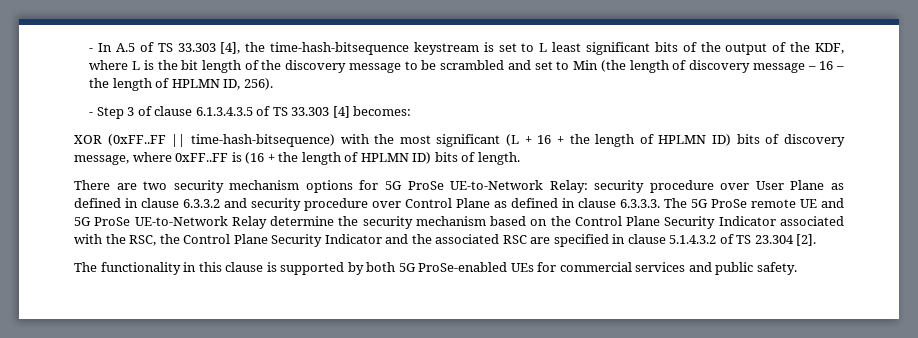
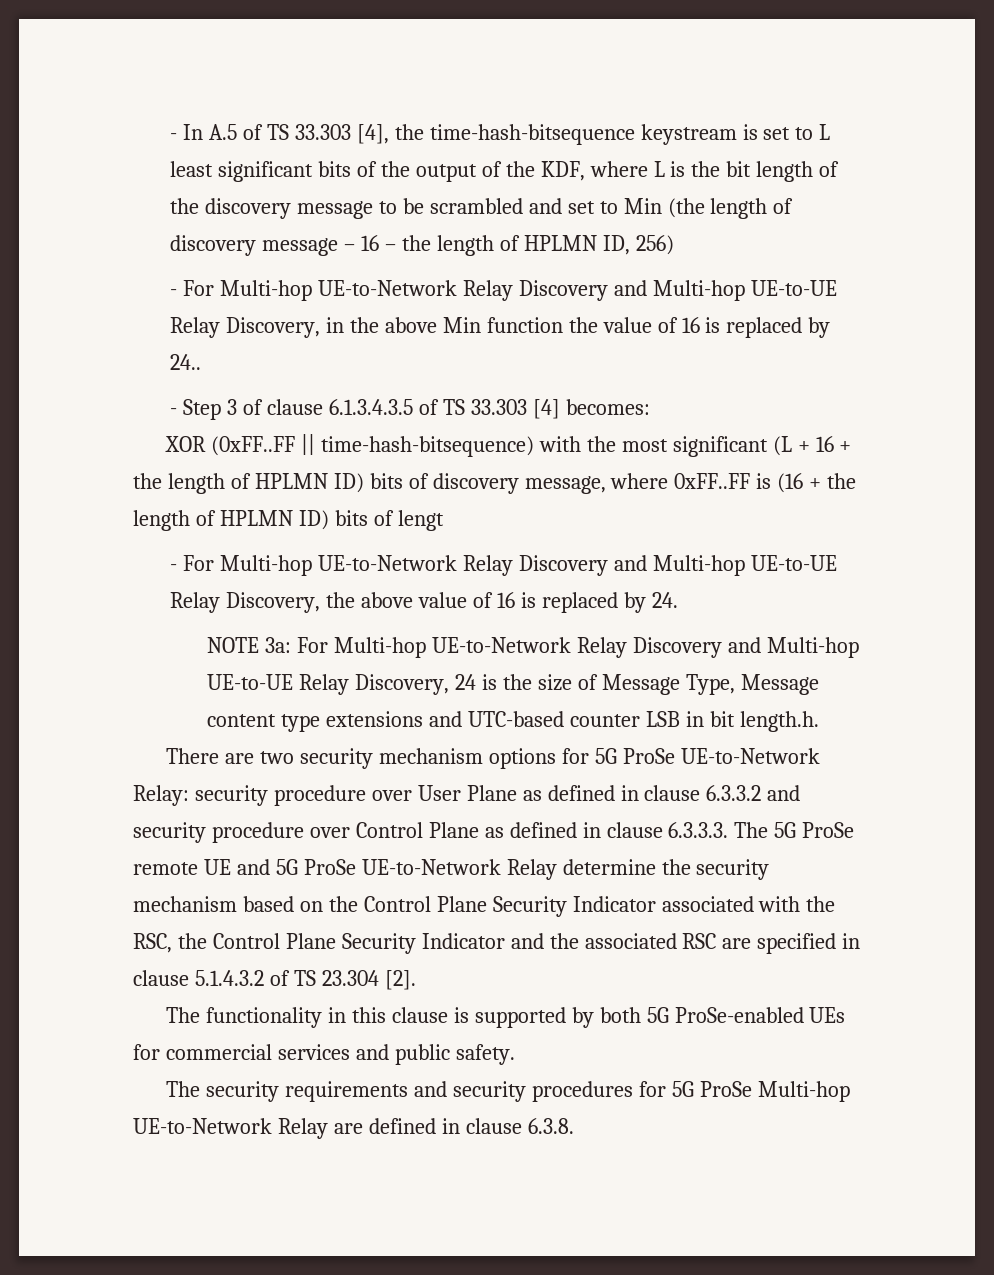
- - In A.5 of TS 33.303 [4], the time-hash-bitsequence keystream is set to L least significant bits of the output of the KDF, where L is the bit length of the discovery message to be scrambled and set to Min (the length of discovery message – 16 – the length of HPLMN ID, 256).
+ - In A.5 of TS 33.303 [4], the time-hash-bitsequence keystream is set to L least significant bits of the output of the KDF, where L is the bit length of the discovery message to be scrambled and set to Min (the length of discovery message – 16 – the length of HPLMN ID, 256)
+ - For Multi-hop UE-to-Network Relay Discovery and Multi-hop UE-to-UE Relay Discovery, in the above Min function the value of 16 is replaced by 24..
- XOR (0xFF..FF || time-hash-bitsequence) with the most significant (L + 16 + the length of HPLMN ID) bits of discovery message, where 0xFF..FF is (16 + the length of HPLMN ID) bits of length.
+ XOR (0xFF..FF || time-hash-bitsequence) with the most significant (L + 16 + the length of HPLMN ID) bits of discovery message, where 0xFF..FF is (16 + the length of HPLMN ID) bits of lengt
+ - For Multi-hop UE-to-Network Relay Discovery and Multi-hop UE-to-UE Relay Discovery, the above value of 16 is replaced by 24.
+ NOTE 3a: For Multi-hop UE-to-Network Relay Discovery and Multi-hop UE-to-UE Relay Discovery, 24 is the size of Message Type, Message content type extensions and UTC-based counter LSB in bit length.h.
+ The security requirements and security procedures for 5G ProSe Multi-hop UE-to-Network Relay are defined in clause 6.3.8.

